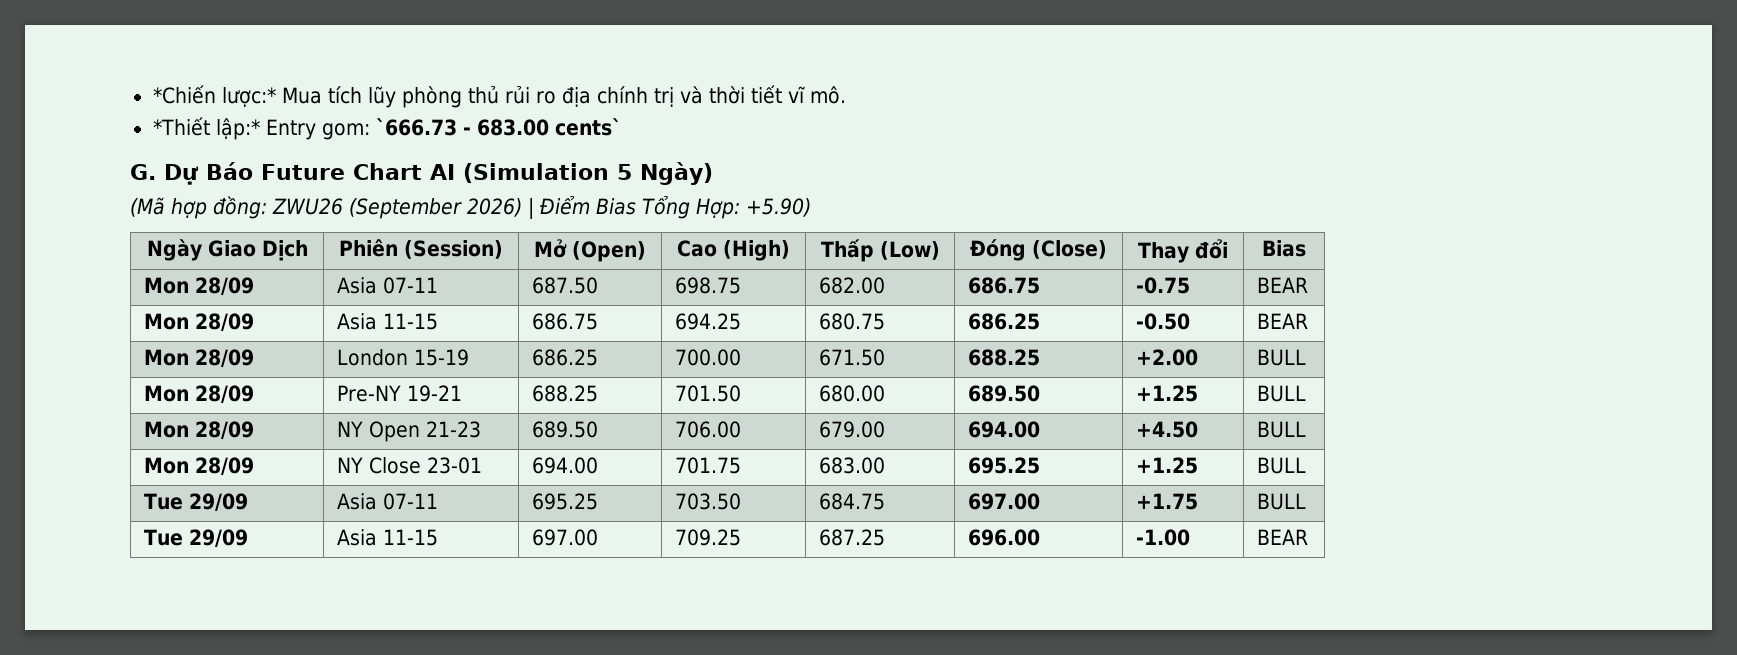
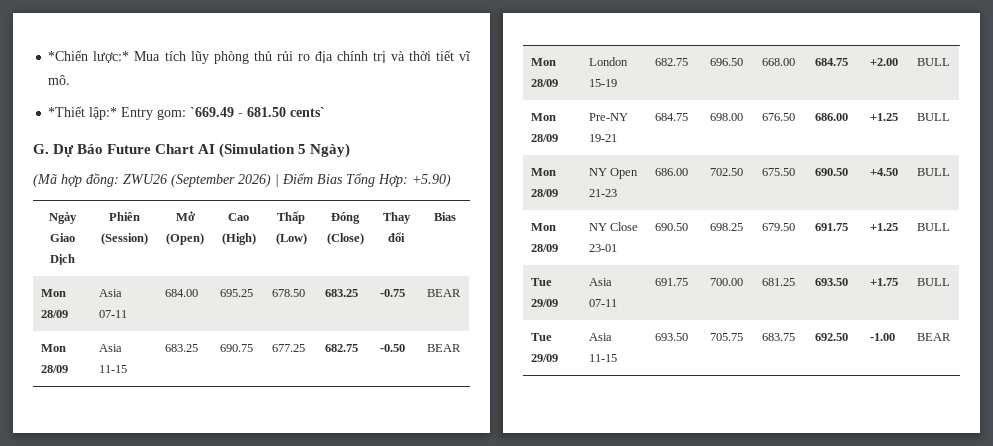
- *Thiết lập:* Entry gom: `666.73 - 683.00 cents`
+ *Thiết lập:* Entry gom: `669.49 - 681.50 cents`
- Mon 28/09 | Asia 07-11 | 687.50 | 698.75 | 682.00 | 686.75 | -0.75 | BEAR
+ Mon 28/09 | Asia 07-11 | 684.00 | 695.25 | 678.50 | 683.25 | -0.75 | BEAR
- Mon 28/09 | Asia 11-15 | 686.75 | 694.25 | 680.75 | 686.25 | -0.50 | BEAR
+ Mon 28/09 | Asia 11-15 | 683.25 | 690.75 | 677.25 | 682.75 | -0.50 | BEAR
- Mon 28/09 | London 15-19 | 686.25 | 700.00 | 671.50 | 688.25 | +2.00 | BULL
+ Mon 28/09 | London 15-19 | 682.75 | 696.50 | 668.00 | 684.75 | +2.00 | BULL
- Mon 28/09 | Pre-NY 19-21 | 688.25 | 701.50 | 680.00 | 689.50 | +1.25 | BULL
+ Mon 28/09 | Pre-NY 19-21 | 684.75 | 698.00 | 676.50 | 686.00 | +1.25 | BULL
- Mon 28/09 | NY Open 21-23 | 689.50 | 706.00 | 679.00 | 694.00 | +4.50 | BULL
+ Mon 28/09 | NY Open 21-23 | 686.00 | 702.50 | 675.50 | 690.50 | +4.50 | BULL
- Mon 28/09 | NY Close 23-01 | 694.00 | 701.75 | 683.00 | 695.25 | +1.25 | BULL
+ Mon 28/09 | NY Close 23-01 | 690.50 | 698.25 | 679.50 | 691.75 | +1.25 | BULL
- Tue 29/09 | Asia 07-11 | 695.25 | 703.50 | 684.75 | 697.00 | +1.75 | BULL
+ Tue 29/09 | Asia 07-11 | 691.75 | 700.00 | 681.25 | 693.50 | +1.75 | BULL
- Tue 29/09 | Asia 11-15 | 697.00 | 709.25 | 687.25 | 696.00 | -1.00 | BEAR
+ Tue 29/09 | Asia 11-15 | 693.50 | 705.75 | 683.75 | 692.50 | -1.00 | BEAR

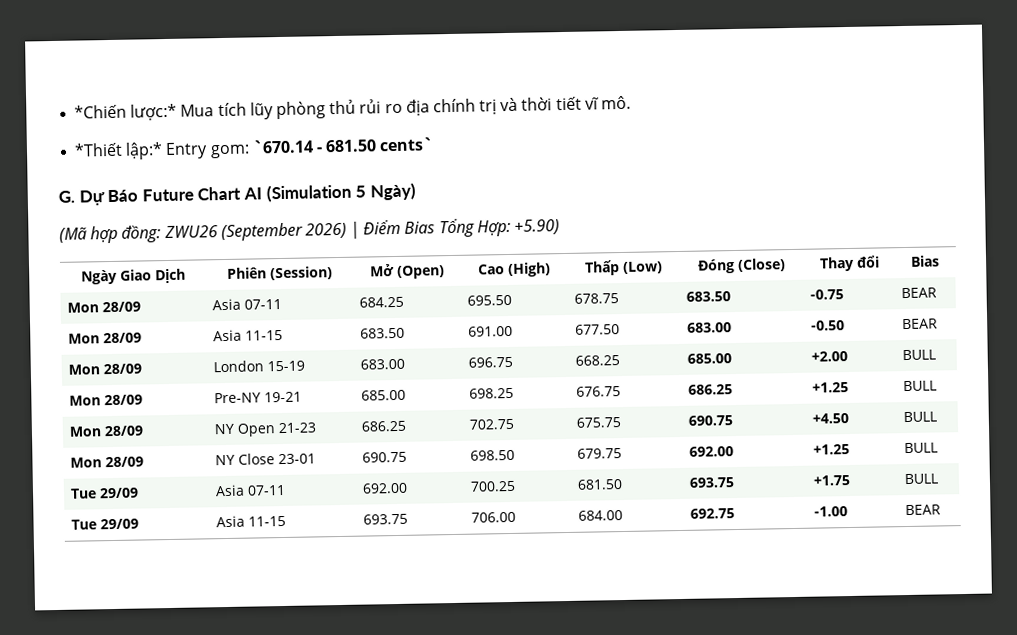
- *Thiết lập:* Entry gom: `669.49 - 681.50 cents`
+ *Thiết lập:* Entry gom: `670.14 - 681.50 cents`
- Mon 28/09 | Asia 07-11 | 684.00 | 695.25 | 678.50 | 683.25 | -0.75 | BEAR
+ Mon 28/09 | Asia 07-11 | 684.25 | 695.50 | 678.75 | 683.50 | -0.75 | BEAR
- Mon 28/09 | Asia 11-15 | 683.25 | 690.75 | 677.25 | 682.75 | -0.50 | BEAR
+ Mon 28/09 | Asia 11-15 | 683.50 | 691.00 | 677.50 | 683.00 | -0.50 | BEAR
- Mon 28/09 | London 15-19 | 682.75 | 696.50 | 668.00 | 684.75 | +2.00 | BULL
+ Mon 28/09 | London 15-19 | 683.00 | 696.75 | 668.25 | 685.00 | +2.00 | BULL
- Mon 28/09 | Pre-NY 19-21 | 684.75 | 698.00 | 676.50 | 686.00 | +1.25 | BULL
+ Mon 28/09 | Pre-NY 19-21 | 685.00 | 698.25 | 676.75 | 686.25 | +1.25 | BULL
- Mon 28/09 | NY Open 21-23 | 686.00 | 702.50 | 675.50 | 690.50 | +4.50 | BULL
+ Mon 28/09 | NY Open 21-23 | 686.25 | 702.75 | 675.75 | 690.75 | +4.50 | BULL
- Mon 28/09 | NY Close 23-01 | 690.50 | 698.25 | 679.50 | 691.75 | +1.25 | BULL
+ Mon 28/09 | NY Close 23-01 | 690.75 | 698.50 | 679.75 | 692.00 | +1.25 | BULL
- Tue 29/09 | Asia 07-11 | 691.75 | 700.00 | 681.25 | 693.50 | +1.75 | BULL
+ Tue 29/09 | Asia 07-11 | 692.00 | 700.25 | 681.50 | 693.75 | +1.75 | BULL
- Tue 29/09 | Asia 11-15 | 693.50 | 705.75 | 683.75 | 692.50 | -1.00 | BEAR
+ Tue 29/09 | Asia 11-15 | 693.75 | 706.00 | 684.00 | 692.75 | -1.00 | BEAR

